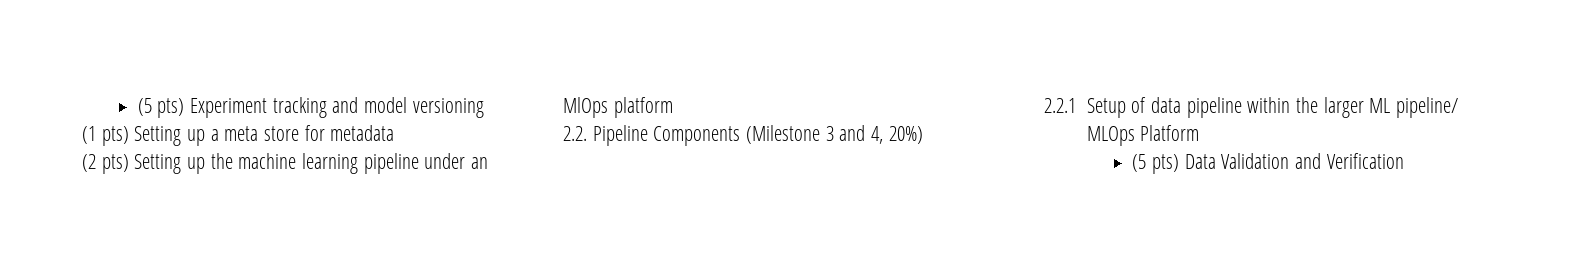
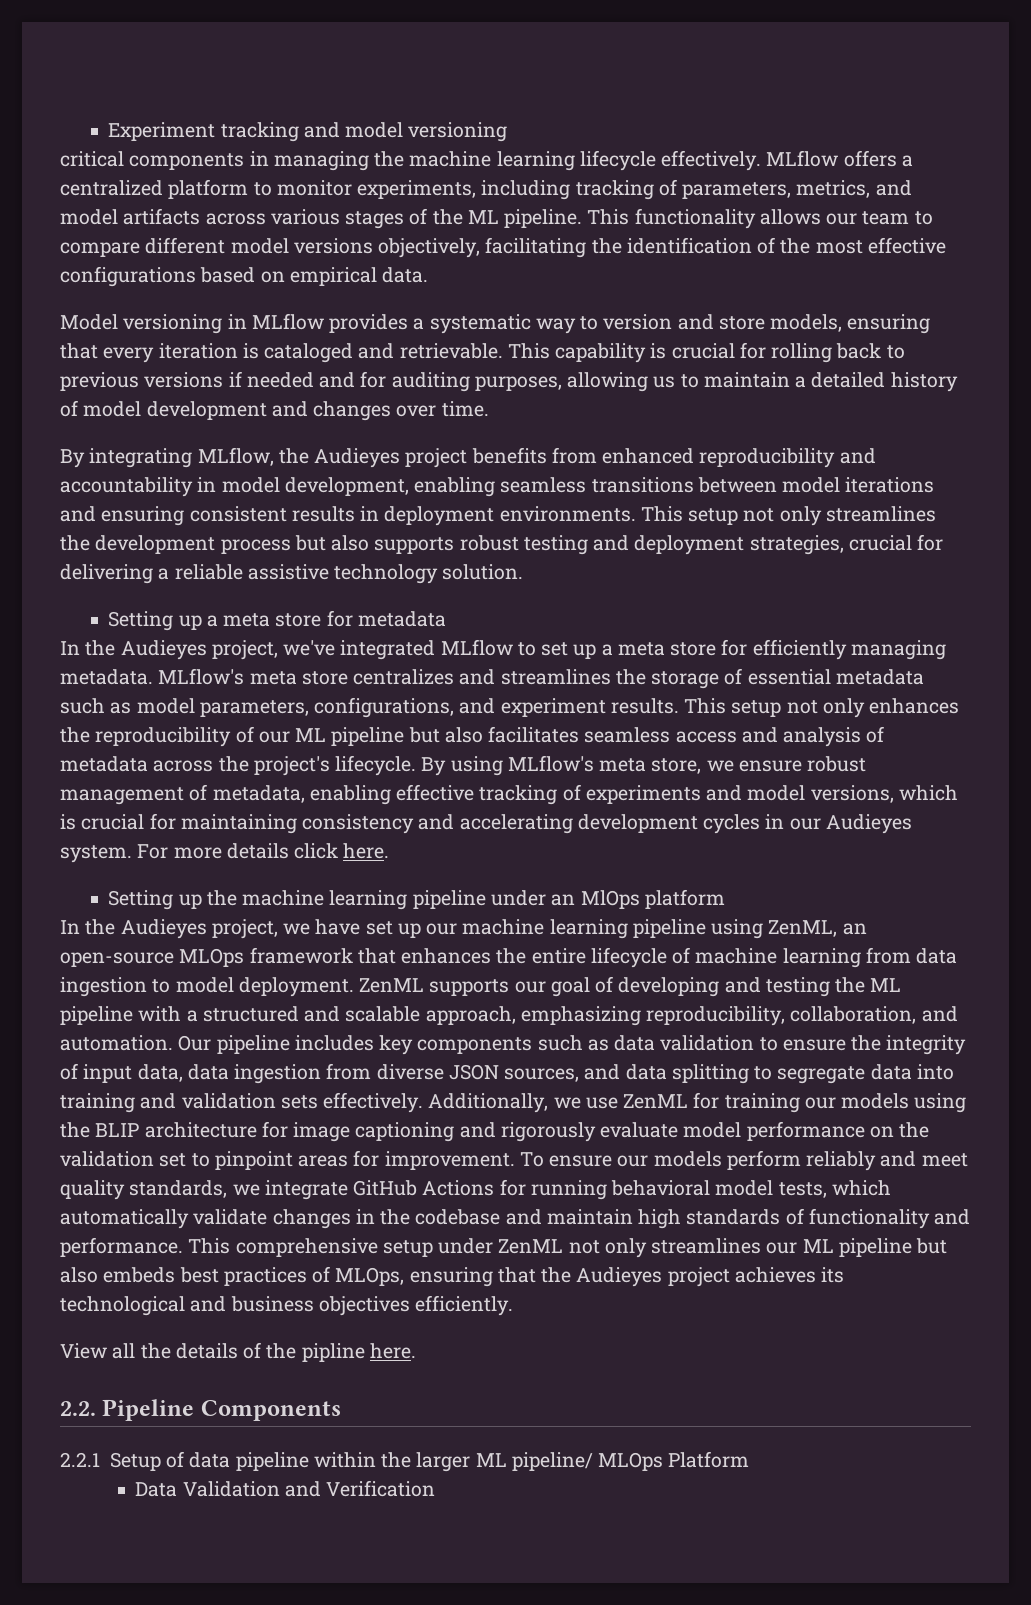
- (5 pts) Experiment tracking and model versioning
+ Experiment tracking and model versioning
- (1 pts) Setting up a meta store for metadata
+ critical components in managing the machine learning lifecycle effectively. MLflow offers a centralized platform to monitor experiments, including tracking of parameters, metrics, and model artifacts across various stages of the ML pipeline. This functionality allows our team to compare different model versions objectively, facilitating the identification of the most effective configurations based on empirical data.
+ Model versioning in MLflow provides a systematic way to version and store models, ensuring that every iteration is cataloged and retrievable. This capability is crucial for rolling back to previous versions if needed and for auditing purposes, allowing us to maintain a detailed history of model development and changes over time.
+ By integrating MLflow, the Audieyes project benefits from enhanced reproducibility and accountability in model development, enabling seamless transitions between model iterations and ensuring consistent results in deployment environments. This setup not only streamlines the development process but also supports robust testing and deployment strategies, crucial for delivering a reliable assistive technology solution.
+ Setting up a meta store for metadata
- (2 pts) Setting up the machine learning pipeline under an MlOps platform
+ In the Audieyes project, we've integrated MLflow to set up a meta store for efficiently managing metadata. MLflow's meta store centralizes and streamlines the storage of essential metadata such as model parameters, configurations, and experiment results. This setup not only enhances the reproducibility of our ML pipeline but also facilitates seamless access and analysis of metadata across the project's lifecycle. By using MLflow's meta store, we ensure robust management of metadata, enabling effective tracking of experiments and model versions, which is crucial for maintaining consistency and accelerating development cycles in our Audieyes system. For more details click here.
+ Setting up the machine learning pipeline under an MlOps platform
- 2.2. Pipeline Components (Milestone 3 and 4, 20%)
+ In the Audieyes project, we have set up our machine learning pipeline using ZenML, an open-source MLOps framework that enhances the entire lifecycle of machine learning from data ingestion to model deployment. ZenML supports our goal of developing and testing the ML pipeline with a structured and scalable approach, emphasizing reproducibility, collaboration, and automation. Our pipeline includes key components such as data validation to ensure the integrity of input data, data ingestion from diverse JSON sources, and data splitting to segregate data into training and validation sets effectively. Additionally, we use ZenML for training our models using the BLIP architecture for image captioning and rigorously evaluate model performance on the validation set to pinpoint areas for improvement. To ensure our models perform reliably and meet quality standards, we integrate GitHub Actions for running behavioral model tests, which automatically validate changes in the codebase and maintain high standards of functionality and performance. This comprehensive setup under ZenML not only streamlines our ML pipeline but also embeds best practices of MLOps, ensuring that the Audieyes project achieves its technological and business objectives efficiently.
+ View all the details of the pipline here.
+ 2.2. Pipeline Components
- (5 pts) Data Validation and Verification
+ Data Validation and Verification

